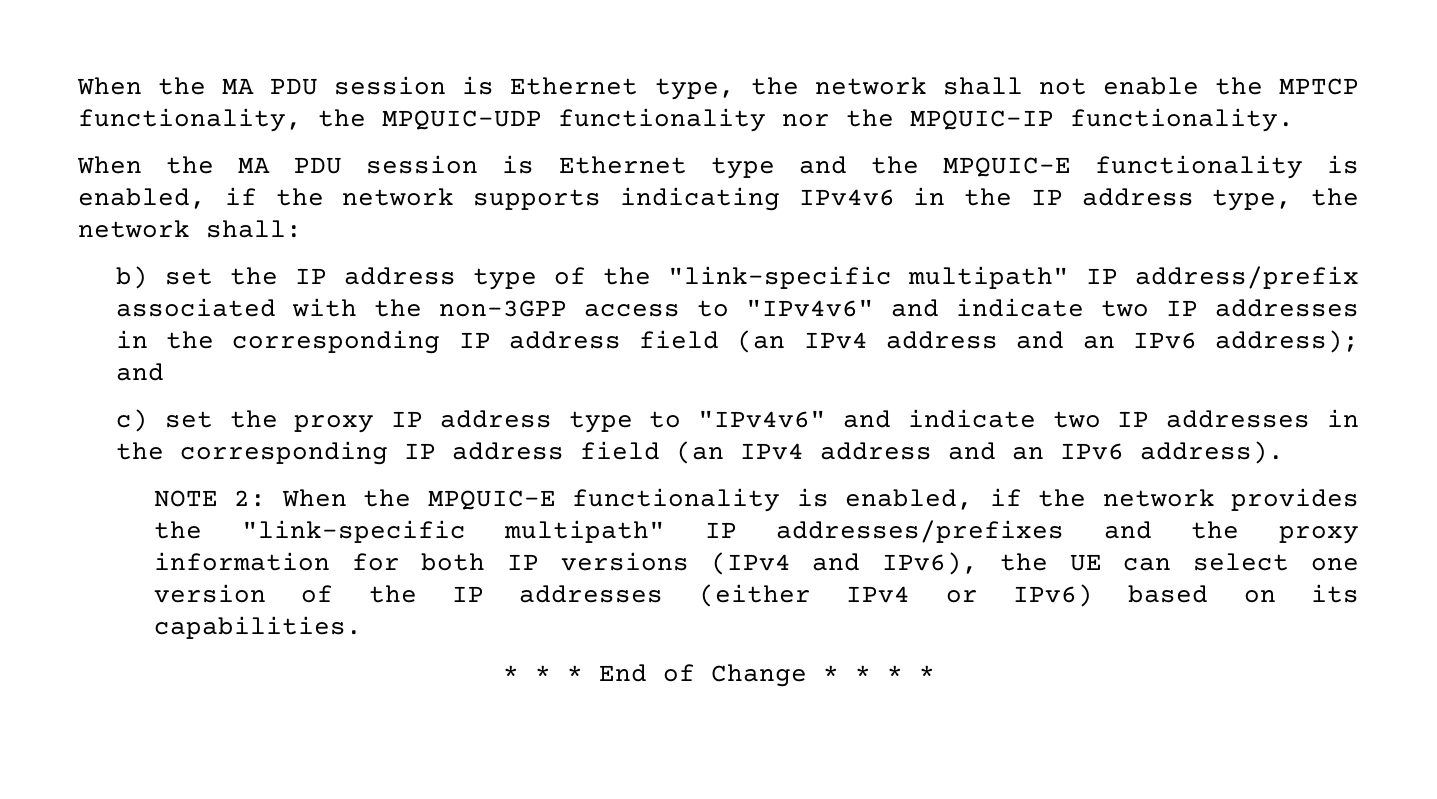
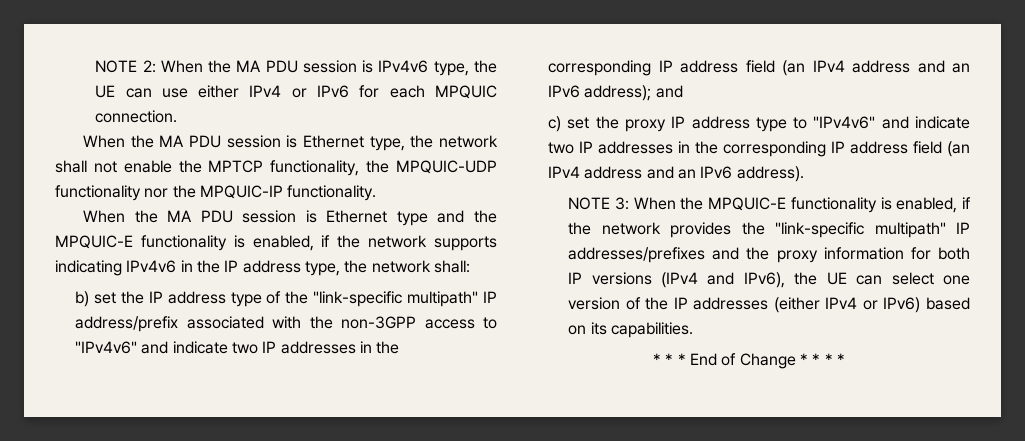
+ NOTE 2: When the MA PDU session is IPv4v6 type, the UE can use either IPv4 or IPv6 for each MPQUIC connection.
- NOTE 2: When the MPQUIC-E functionality is enabled, if the network provides the "link-specific multipath" IP addresses/prefixes and the proxy information for both IP versions (IPv4 and IPv6), the UE can select one version of the IP addresses (either IPv4 or IPv6) based on its capabilities.
+ NOTE 3: When the MPQUIC-E functionality is enabled, if the network provides the "link-specific multipath" IP addresses/prefixes and the proxy information for both IP versions (IPv4 and IPv6), the UE can select one version of the IP addresses (either IPv4 or IPv6) based on its capabilities.

